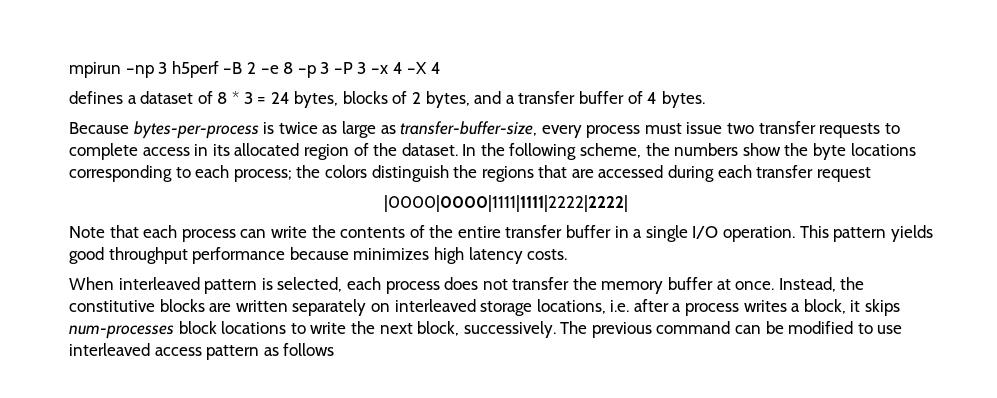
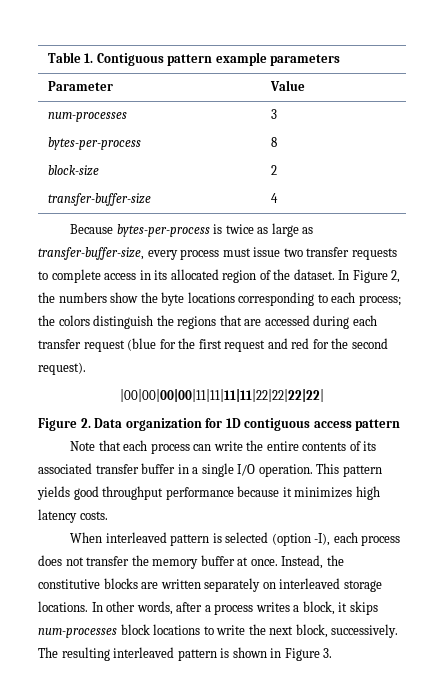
- mpirun –np 3 h5perf –B 2 –e 8 –p 3 –P 3 –x 4 –X 4
- defines a dataset of 8 * 3 = 24 bytes, blocks of 2 bytes, and a transfer buffer of 4 bytes.
+ Table 1. Contiguous pattern example parameters
+ Parameter | Value
+ num-processes | 3
+ bytes-per-process | 8
+ block-size | 2
+ transfer-buffer-size | 4
- In the following scheme, the numbers show the byte locations corresponding to each process; the colors distinguish the regions that are accessed during each transfer request
- |0000|0000|1111|1111|2222|2222|
+ In Figure 2, the numbers show the byte locations corresponding to each process; the colors distinguish the regions that are accessed during each transfer request (blue for the first request and red for the second request).
+ |00|00|00|00|11|11|11|11|22|22|22|22|
+ Figure 2. Data organization for 1D contiguous access pattern
- Note that each process can write the contents of the entire transfer buffer in a single I/O operation.
+ Note that each process can write the entire contents of its associated transfer buffer in a single I/O operation.
- This pattern yields good throughput performance because minimizes high latency costs.
+ This pattern yields good throughput performance because it minimizes high latency costs.
- When interleaved pattern is selected, each process does not transfer the memory buffer at once.
+ When interleaved pattern is selected (option -I), each process does not transfer the memory buffer at once.
- Instead, the constitutive blocks are written separately on interleaved storage locations, i.e. after a process writes a block, it skips num-processes block locations to write the next block, successively.
+ Instead, the constitutive blocks are written separately on interleaved storage locations. In other words, after a process writes a block, it skips num-processes block locations to write the next block, successively.
- The previous command can be modified to use interleaved access pattern as follows
+ The resulting interleaved pattern is shown in Figure 3.

